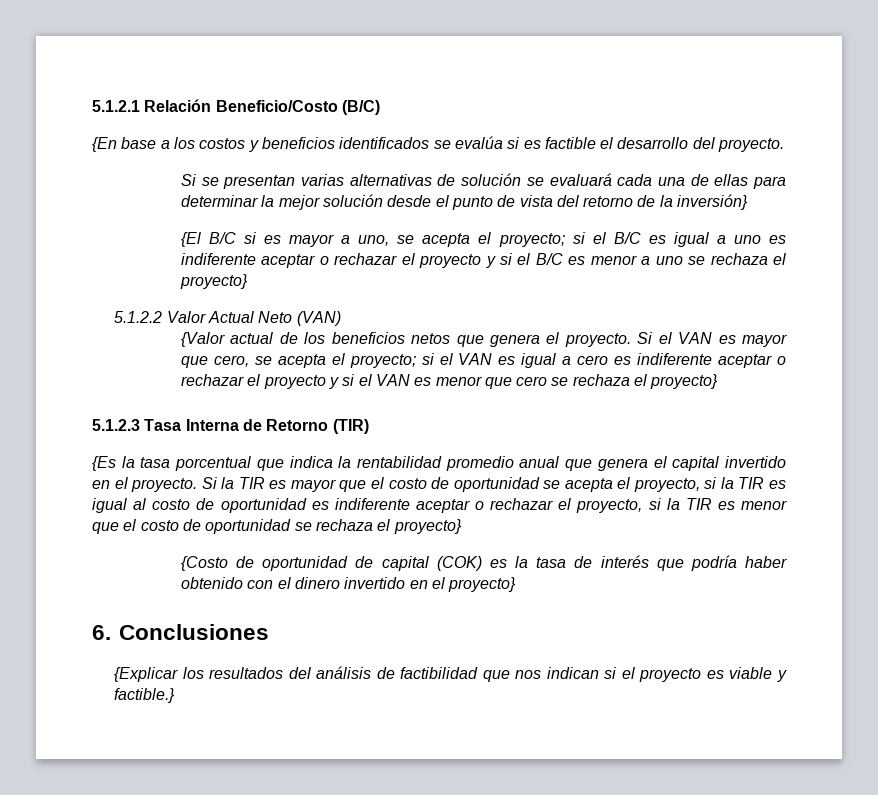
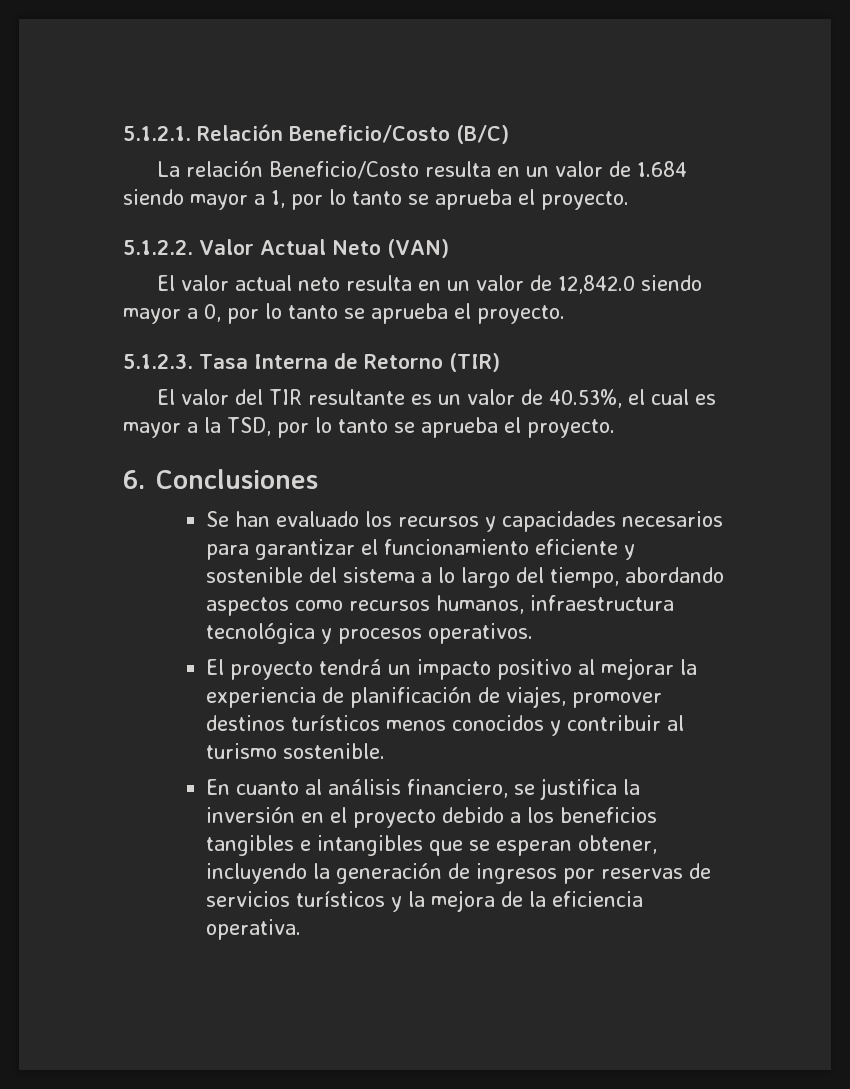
- 5.1.2.1 Relación Beneficio/Costo (B/C)
+ 5.1.2.1. Relación Beneficio/Costo (B/C)
- {En base a los costos y beneficios identificados se evalúa si es factible el desarrollo del proyecto.
- Si se presentan varias alternativas de solución se evaluará cada una de ellas para determinar la mejor solución desde el punto de vista del retorno de la inversión}
- {El B/C si es mayor a uno, se acepta el proyecto; si el B/C es igual a uno es indiferente aceptar o rechazar el proyecto y si el B/C es menor a uno se rechaza el proyecto}
- 5.1.2.2 Valor Actual Neto (VAN)
- {Valor actual de los beneficios netos que genera el proyecto. Si el VAN es mayor que cero, se acepta el proyecto; si el VAN es igual a cero es indiferente aceptar o rechazar el proyecto y si el VAN es menor que cero se rechaza el proyecto}
- 5.1.2.3 Tasa Interna de Retorno (TIR)
+ La relación Beneficio/Costo resulta en un valor de 1.684 siendo mayor a 1, por lo tanto se aprueba el proyecto.
+ 5.1.2.2. Valor Actual Neto (VAN)
+ El valor actual neto resulta en un valor de 12,842.0 siendo mayor a 0, por lo tanto se aprueba el proyecto.
+ 5.1.2.3. Tasa Interna de Retorno (TIR)
- {Es la tasa porcentual que indica la rentabilidad promedio anual que genera el capital invertido en el proyecto. Si la TIR es mayor que el costo de oportunidad se acepta el proyecto, si la TIR es igual al costo de oportunidad es indiferente aceptar o rechazar el proyecto, si la TIR es menor que el costo de oportunidad se rechaza el proyecto}
- {Costo de oportunidad de capital (COK) es la tasa de interés que podría haber obtenido con el dinero invertido en el proyecto}
+ El valor del TIR resultante es un valor de 40.53%, el cual es mayor a la TSD, por lo tanto se aprueba el proyecto.
  6. Conclusiones
- {Explicar los resultados del análisis de factibilidad que nos indican si el proyecto es viable y factible.}
+ Se han evaluado los recursos y capacidades necesarios para garantizar el funcionamiento eficiente y sostenible del sistema a lo largo del tiempo, abordando aspectos como recursos humanos, infraestructura tecnológica y procesos operativos.
+ El proyecto tendrá un impacto positivo al mejorar la experiencia de planificación de viajes, promover destinos turísticos menos conocidos y contribuir al turismo sostenible.
+ En cuanto al análisis financiero, se justifica la inversión en el proyecto debido a los beneficios tangibles e intangibles que se esperan obtener, incluyendo la generación de ingresos por reservas de servicios turísticos y la mejora de la eficiencia operativa.

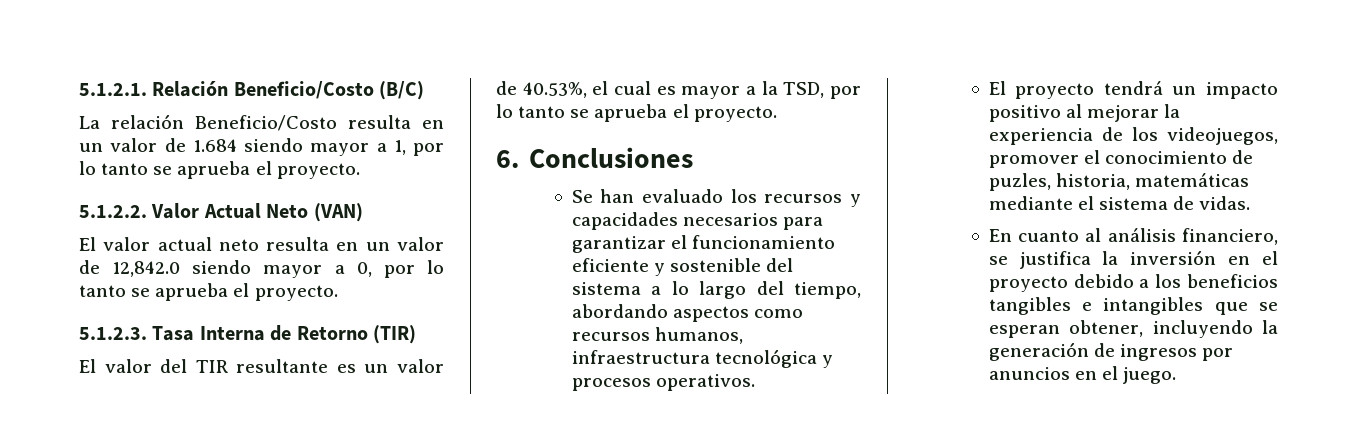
- El proyecto tendrá un impacto positivo al mejorar la experiencia de planificación de viajes, promover destinos turísticos menos conocidos y contribuir al turismo sostenible.
+ El proyecto tendrá un impacto positivo al mejorar la experiencia de los videojuegos, promover el conocimiento de puzles, historia, matemáticas mediante el sistema de vidas.
- En cuanto al análisis financiero, se justifica la inversión en el proyecto debido a los beneficios tangibles e intangibles que se esperan obtener, incluyendo la generación de ingresos por reservas de servicios turísticos y la mejora de la eficiencia operativa.
+ En cuanto al análisis financiero, se justifica la inversión en el proyecto debido a los beneficios tangibles e intangibles que se esperan obtener, incluyendo la generación de ingresos por anuncios en el juego.

